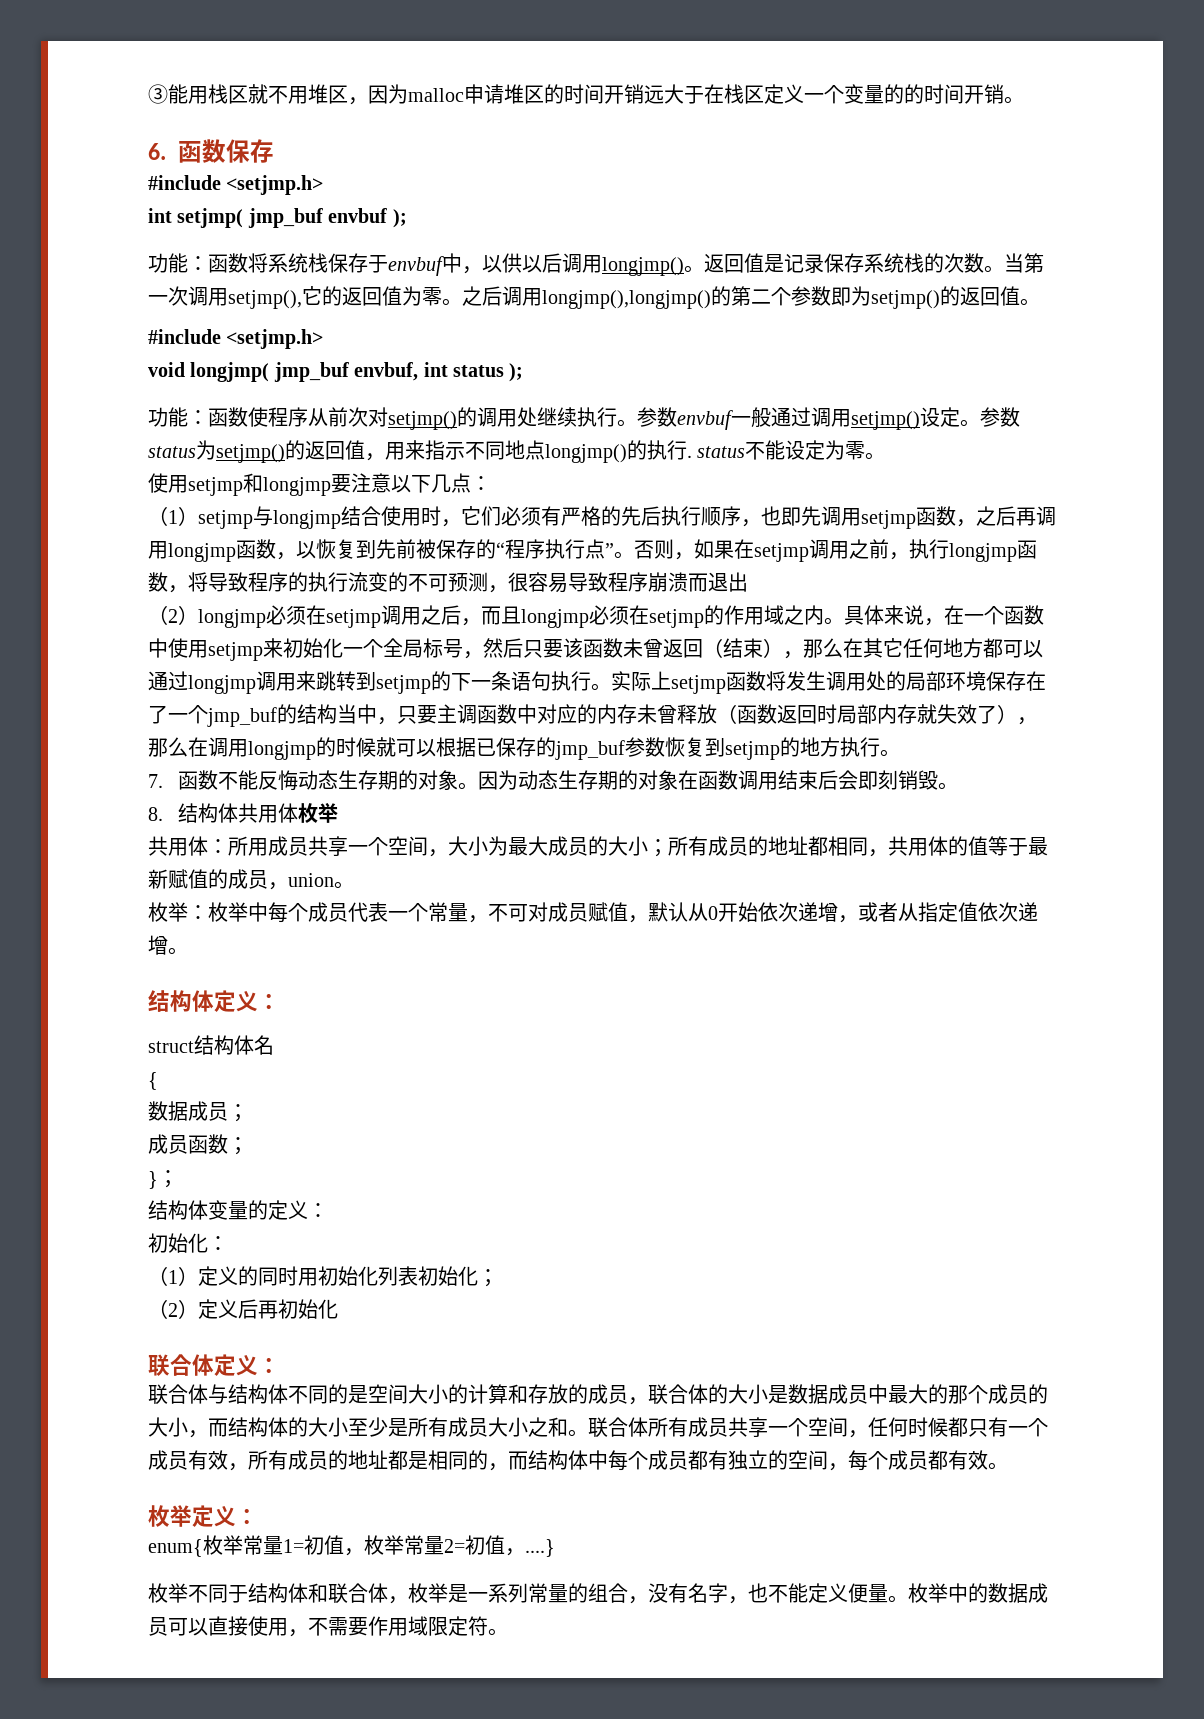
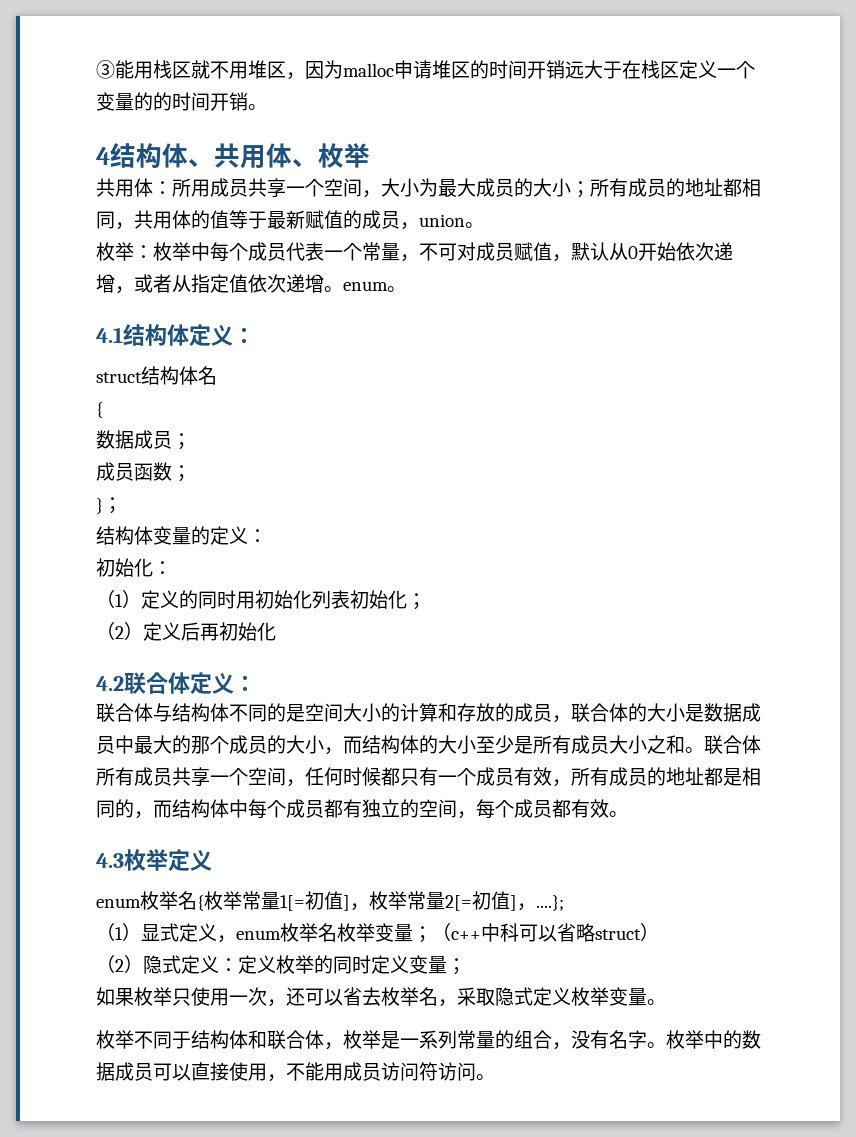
- 6.函数保存
- #include <setjmp.h>
- int setjmp( jmp_buf envbuf );
- 功能：函数将系统栈保存于envbuf中，以供以后调用longjmp()。返回值是记录保存系统栈的次数。当第一次调用setjmp(),它的返回值为零。之后调用longjmp(),longjmp()的第二个参数即为setjmp()的返回值。
- #include <setjmp.h>
- void longjmp( jmp_buf envbuf, int status );
- 功能：函数使程序从前次对setjmp()的调用处继续执行。参数envbuf一般通过调用setjmp()设定。参数status为setjmp()的返回值，用来指示不同地点longjmp()的执行. status不能设定为零。
- 使用setjmp和longjmp要注意以下几点：
- （1）setjmp与longjmp结合使用时，它们必须有严格的先后执行顺序，也即先调用setjmp函数，之后再调用longjmp函数，以恢复到先前被保存的“程序执行点”。否则，如果在setjmp调用之前，执行longjmp函数，将导致程序的执行流变的不可预测，很容易导致程序崩溃而退出
- （2）longjmp必须在setjmp调用之后，而且longjmp必须在setjmp的作用域之内。具体来说，在一个函数中使用setjmp来初始化一个全局标号，然后只要该函数未曾返回（结束），那么在其它任何地方都可以通过longjmp调用来跳转到setjmp的下一条语句执行。实际上setjmp函数将发生调用处的局部环境保存在了一个jmp_buf的结构当中，只要主调函数中对应的内存未曾释放（函数返回时局部内存就失效了），那么在调用longjmp的时候就可以根据已保存的jmp_buf参数恢复到setjmp的地方执行。
- 7.函数不能反悔动态生存期的对象。因为动态生存期的对象在函数调用结束后会即刻销毁。
- 8.结构体共用体枚举
+ 4结构体、共用体、枚举
- 枚举：枚举中每个成员代表一个常量，不可对成员赋值，默认从0开始依次递增，或者从指定值依次递增。
- 结构体定义：
+ 枚举：枚举中每个成员代表一个常量，不可对成员赋值，默认从0开始依次递增，或者从指定值依次递增。enum。
+ 4.1结构体定义：
- 联合体定义：
+ 4.2联合体定义：
- 枚举定义：
- enum{枚举常量1=初值，枚举常量2=初值，....}
+ 4.3枚举定义
+ enum枚举名{枚举常量1[=初值]，枚举常量2[=初值]，....};
+ （1）显式定义，enum枚举名枚举变量；（c++中科可以省略struct）
+ （2）隐式定义：定义枚举的同时定义变量；
+ 如果枚举只使用一次，还可以省去枚举名，采取隐式定义枚举变量。
- 枚举不同于结构体和联合体，枚举是一系列常量的组合，没有名字，也不能定义便量。
+ 枚举不同于结构体和联合体，枚举是一系列常量的组合，没有名字。
- 枚举中的数据成员可以直接使用，不需要作用域限定符。
+ 枚举中的数据成员可以直接使用，不能用成员访问符访问。

